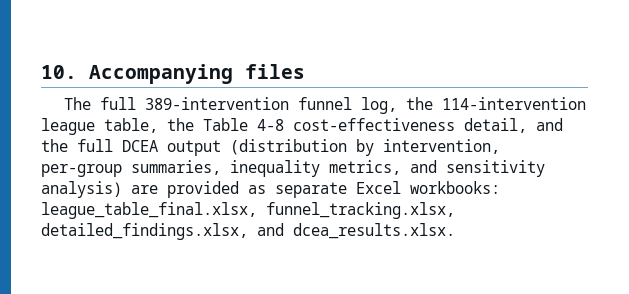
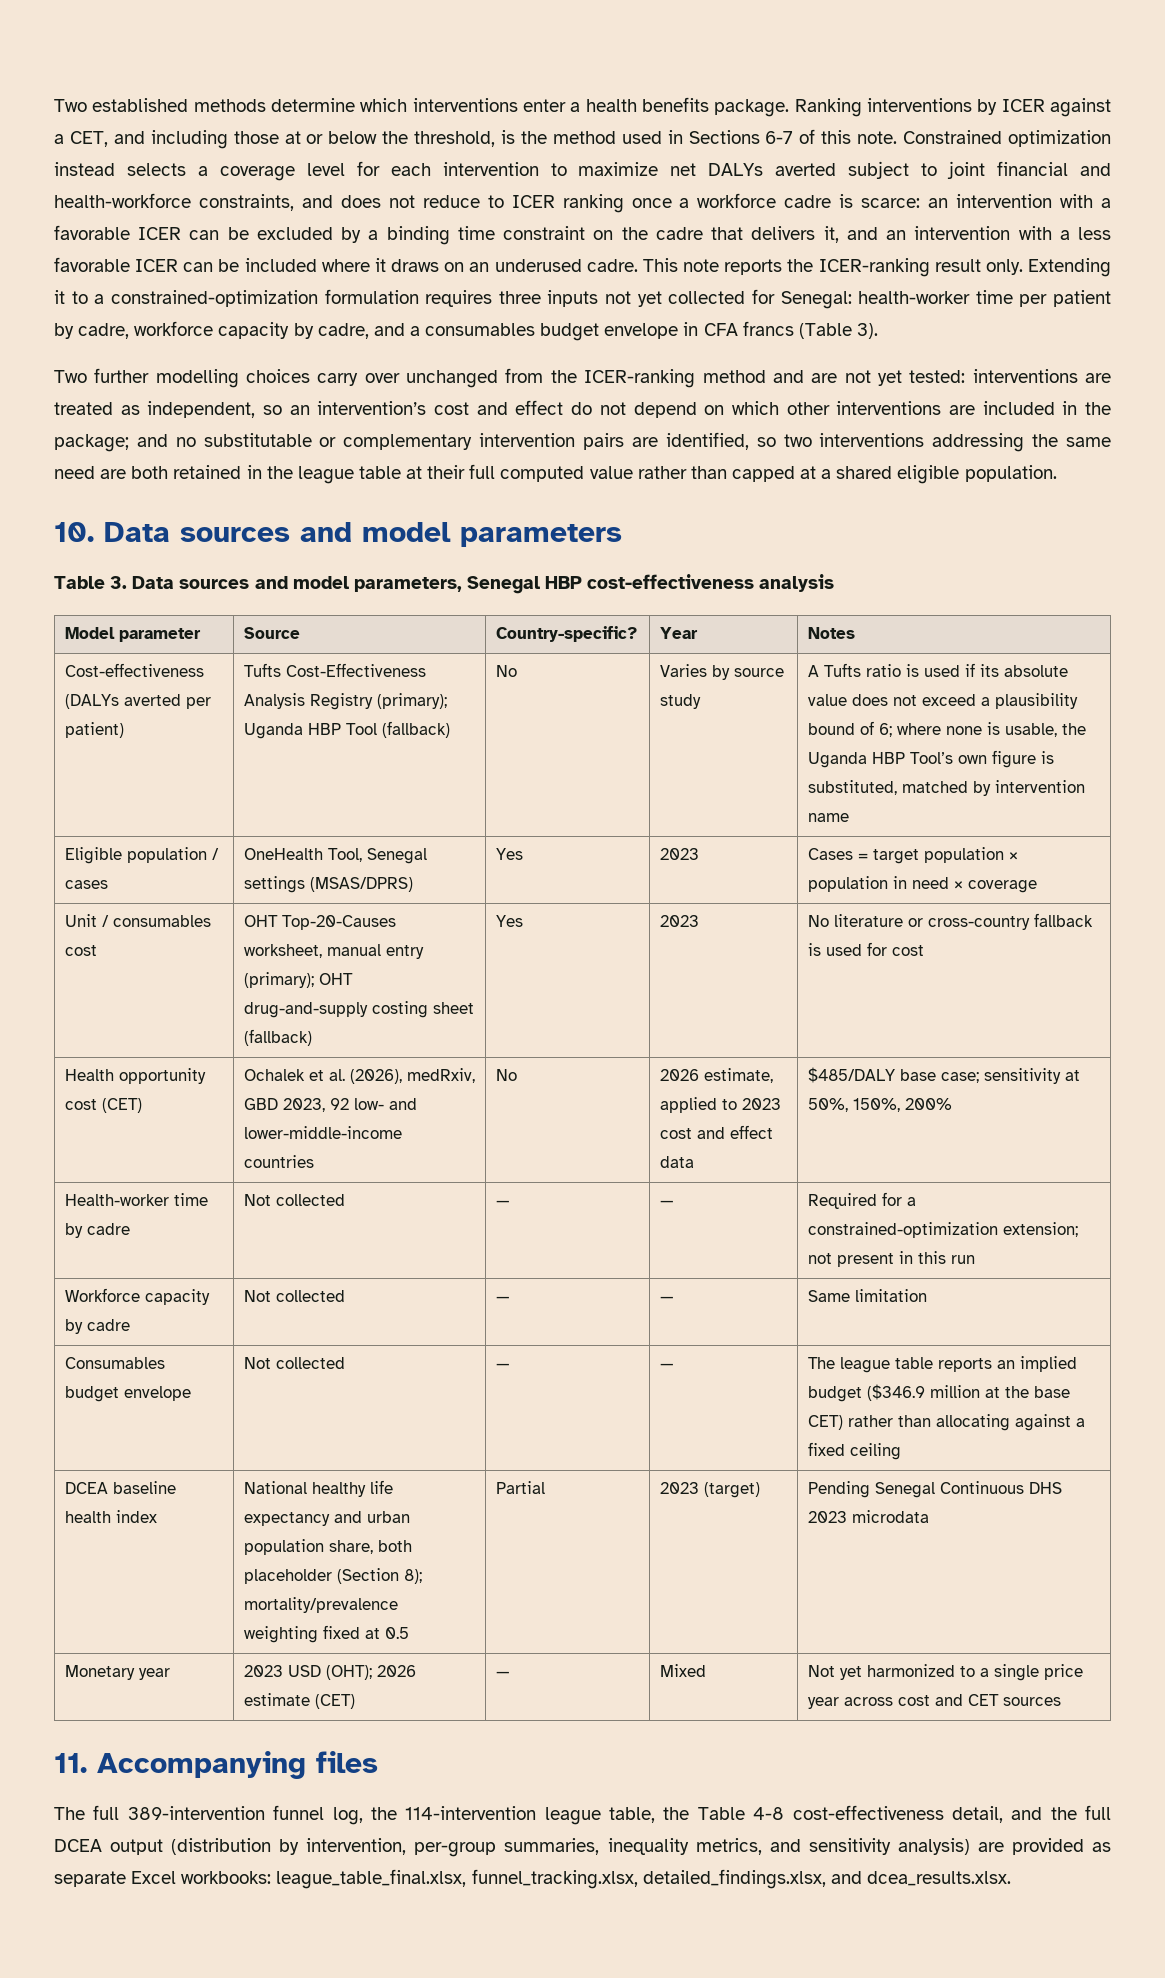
- 10. Accompanying files
+ Two established methods determine which interventions enter a health benefits package. Ranking interventions by ICER against a CET, and including those at or below the threshold, is the method used in Sections 6-7 of this note. Constrained optimization instead selects a coverage level for each intervention to maximize net DALYs averted subject to joint financial and health-workforce constraints, and does not reduce to ICER ranking once a workforce cadre is scarce: an intervention with a favorable ICER can be excluded by a binding time constraint on the cadre that delivers it, and an intervention with a less favorable ICER can be included where it draws on an underused cadre. This note reports the ICER-ranking result only. Extending it to a constrained-optimization formulation requires three inputs not yet collected for Senegal: health-worker time per patient by cadre, workforce capacity by cadre, and a consumables budget envelope in CFA francs (Table 3).
+ Two further modelling choices carry over unchanged from the ICER-ranking method and are not yet tested: interventions are treated as independent, so an intervention’s cost and effect do not depend on which other interventions are included in the package; and no substitutable or complementary intervention pairs are identified, so two interventions addressing the same need are both retained in the league table at their full computed value rather than capped at a shared eligible population.
+ 10. Data sources and model parameters
+ Table 3. Data sources and model parameters, Senegal HBP cost-effectiveness analysis
+ Model parameter | Source | Country-specific? | Year | Notes
+ Cost-effectiveness (DALYs averted per patient) | Tufts Cost-Effectiveness Analysis Registry (primary); Uganda HBP Tool (fallback) | No | Varies by source study | A Tufts ratio is used if its absolute value does not exceed a plausibility bound of 6; where none is usable, the Uganda HBP Tool’s own figure is substituted, matched by intervention name
+ Eligible population / cases | OneHealth Tool, Senegal settings (MSAS/DPRS) | Yes | 2023 | Cases = target population × population in need × coverage
+ Unit / consumables cost | OHT Top-20-Causes worksheet, manual entry (primary); OHT drug-and-supply costing sheet (fallback) | Yes | 2023 | No literature or cross-country fallback is used for cost
+ Health opportunity cost (CET) | Ochalek et al. (2026), medRxiv, GBD 2023, 92 low- and lower-middle-income countries | No | 2026 estimate, applied to 2023 cost and effect data | $485/DALY base case; sensitivity at 50%, 150%, 200%
+ Health-worker time by cadre | Not collected | — | — | Required for a constrained-optimization extension; not present in this run
+ Workforce capacity by cadre | Not collected | — | — | Same limitation
+ Consumables budget envelope | Not collected | — | — | The league table reports an implied budget ($346.9 million at the base CET) rather than allocating against a fixed ceiling
+ DCEA baseline health index | National healthy life expectancy and urban population share, both placeholder (Section 8); mortality/prevalence weighting fixed at 0.5 | Partial | 2023 (target) | Pending Senegal Continuous DHS 2023 microdata
+ Monetary year | 2023 USD (OHT); 2026 estimate (CET) | — | Mixed | Not yet harmonized to a single price year across cost and CET sources
+ 11. Accompanying files

